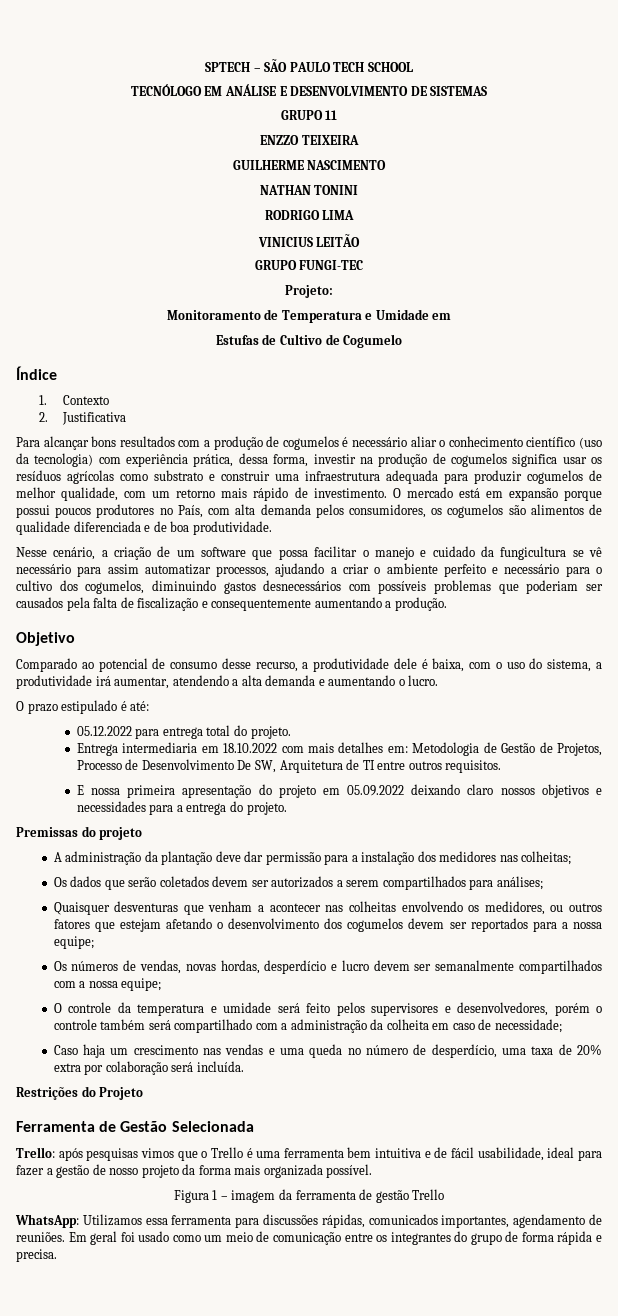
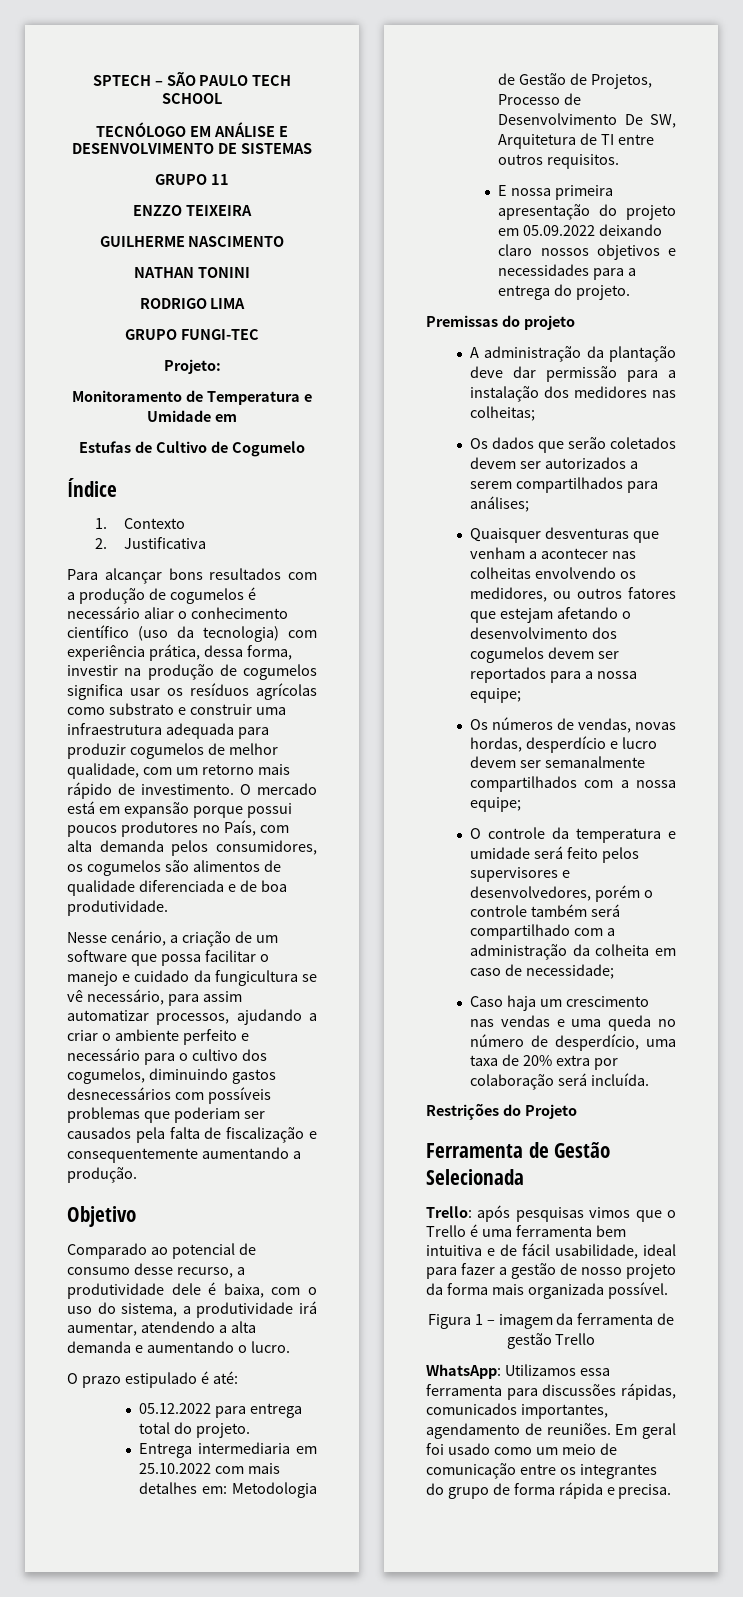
- VINICIUS LEITÃO
- Nesse cenário, a criação de um software que possa facilitar o manejo e cuidado da fungicultura se vê necessário para assim automatizar processos, ajudando a criar o ambiente perfeito e necessário para o cultivo dos cogumelos, diminuindo gastos desnecessários com possíveis problemas que poderiam ser causados pela falta de fiscalização e consequentemente aumentando a produção.
+ Nesse cenário, a criação de um software que possa facilitar o manejo e cuidado da fungicultura se vê necessário, para assim automatizar processos, ajudando a criar o ambiente perfeito e necessário para o cultivo dos cogumelos, diminuindo gastos desnecessários com possíveis problemas que poderiam ser causados pela falta de fiscalização e consequentemente aumentando a produção.
- Entrega intermediaria em 18.10.2022 com mais detalhes em: Metodologia de Gestão de Projetos, Processo de Desenvolvimento De SW, Arquitetura de TI entre outros requisitos.
+ Entrega intermediaria em 25.10.2022 com mais detalhes em: Metodologia de Gestão de Projetos, Processo de Desenvolvimento De SW, Arquitetura de TI entre outros requisitos.

